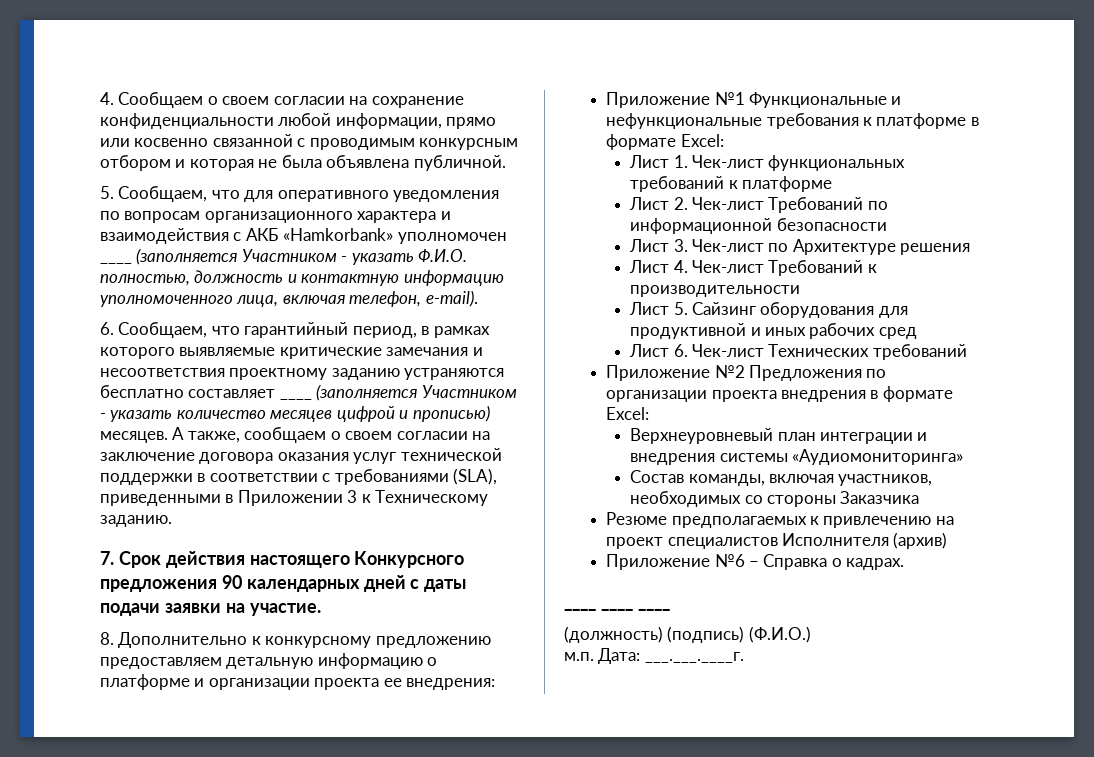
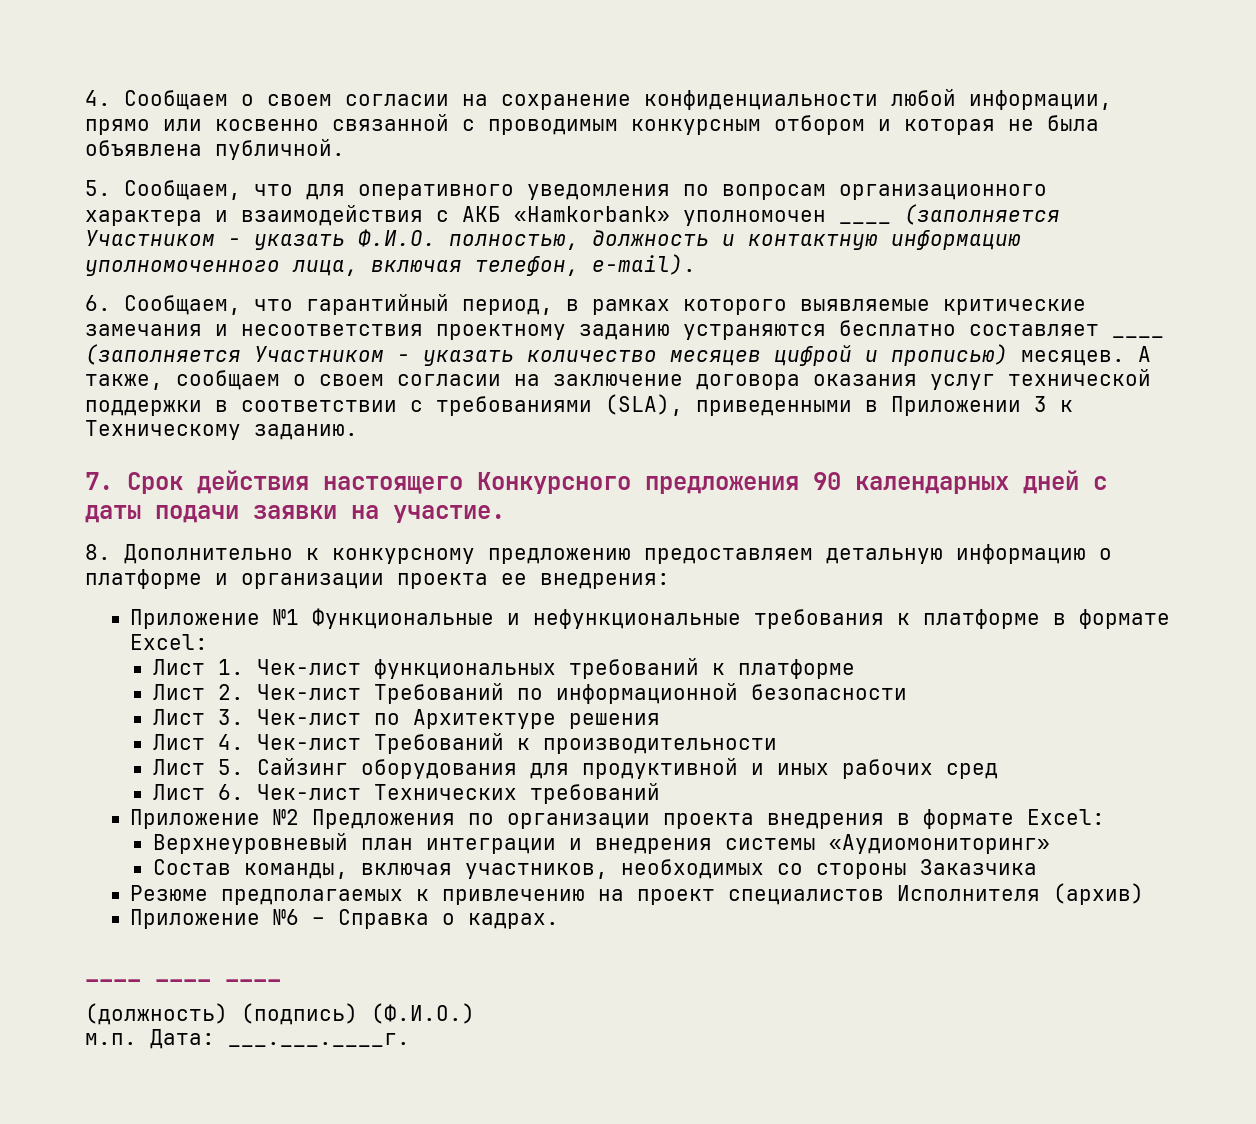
- Верхнеуровневый план интеграции и внедрения системы «Аудиомониторинга»
+ Верхнеуровневый план интеграции и внедрения системы «Аудиомониторинг»

